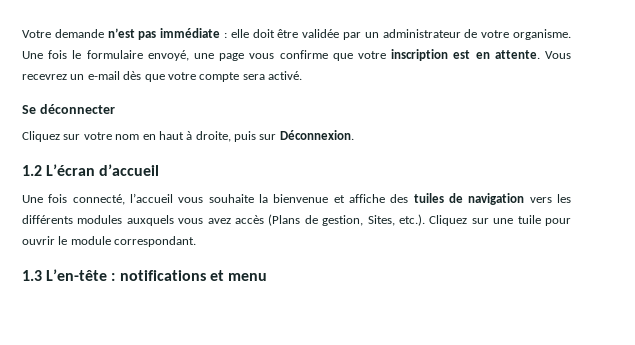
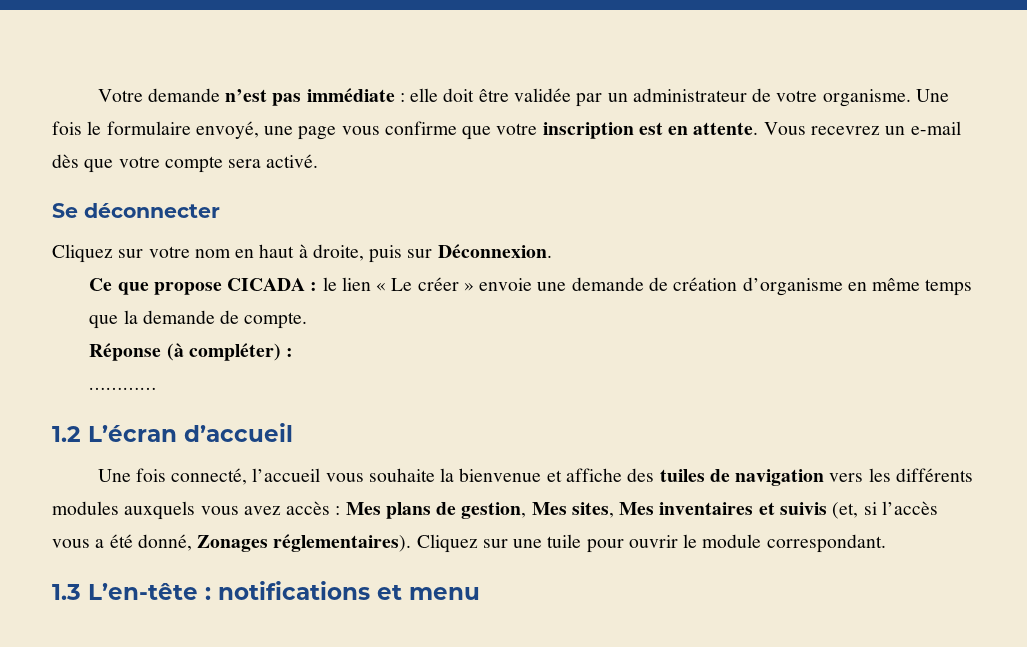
+ Ce que propose CICADA : le lien « Le créer » envoie une demande de création d’organisme en même temps que la demande de compte.
+ Réponse (à compléter) :
+ …………
- Une fois connecté, l’accueil vous souhaite la bienvenue et affiche des tuiles de navigation vers les différents modules auxquels vous avez accès (Plans de gestion, Sites, etc.). Cliquez sur une tuile pour ouvrir le module correspondant.
+ Une fois connecté, l’accueil vous souhaite la bienvenue et affiche des tuiles de navigation vers les différents modules auxquels vous avez accès : Mes plans de gestion, Mes sites, Mes inventaires et suivis (et, si l’accès vous a été donné, Zonages réglementaires). Cliquez sur une tuile pour ouvrir le module correspondant.

